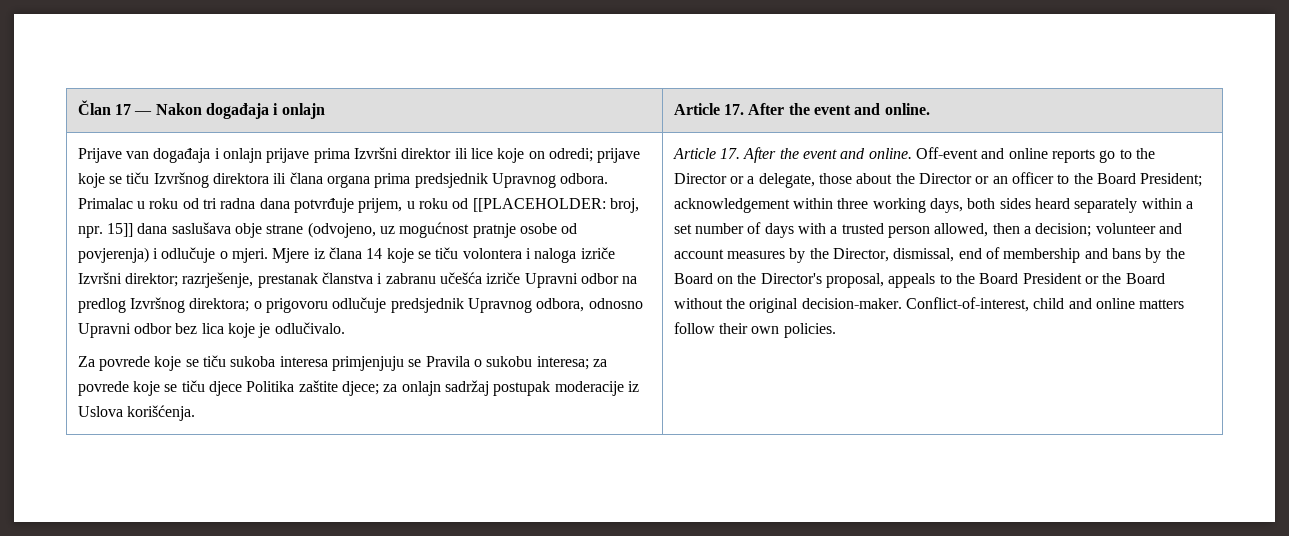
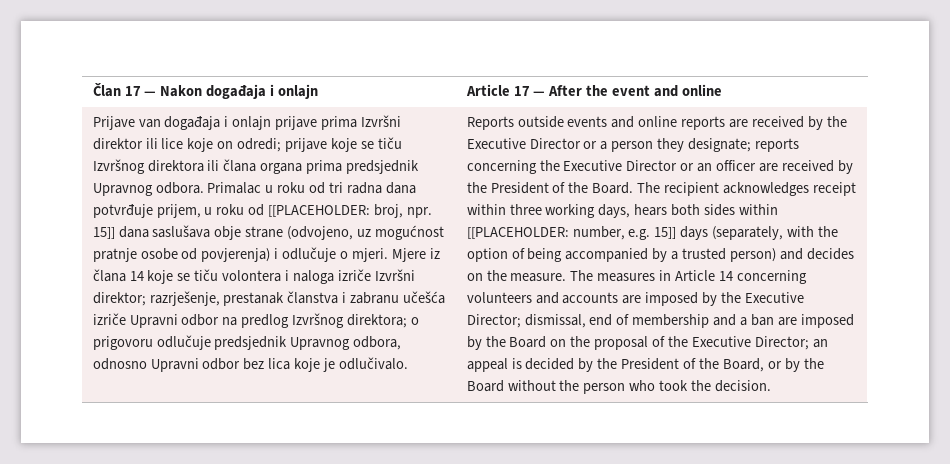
- Član 17 — Nakon događaja i onlajn | Article 17. After the event and online.
+ Član 17 — Nakon događaja i onlajn | Article 17 — After the event and online
- Za povrede koje se tiču sukoba interesa primjenjuju se Pravila o sukobu interesa; za povrede koje se tiču djece Politika zaštite djece; za onlajn sadržaj postupak moderacije iz Uslova korišćenja. | Article 17. After the event and online. Off-event and online reports go to the Director or a delegate, those about the Director or an officer to the Board President; acknowledgement within three working days, both sides heard separately within a set number of days with a trusted person allowed, then a decision; volunteer and account measures by the Director, dismissal, end of membership and bans by the Board on the Director's proposal, appeals to the Board President or the Board without the original decision-maker. Conflict-of-interest, child and online matters follow their own policies.
+ Reports outside events and online reports are received by the Executive Director or a person they designate; reports concerning the Executive Director or an officer are received by the President of the Board. The recipient acknowledges receipt within three working days, hears both sides within [[PLACEHOLDER: number, e.g. 15]] days (separately, with the option of being accompanied by a trusted person) and decides on the measure. The measures in Article 14 concerning volunteers and accounts are imposed by the Executive Director; dismissal, end of membership and a ban are imposed by the Board on the proposal of the Executive Director; an appeal is decided by the President of the Board, or by the Board without the person who took the decision.

